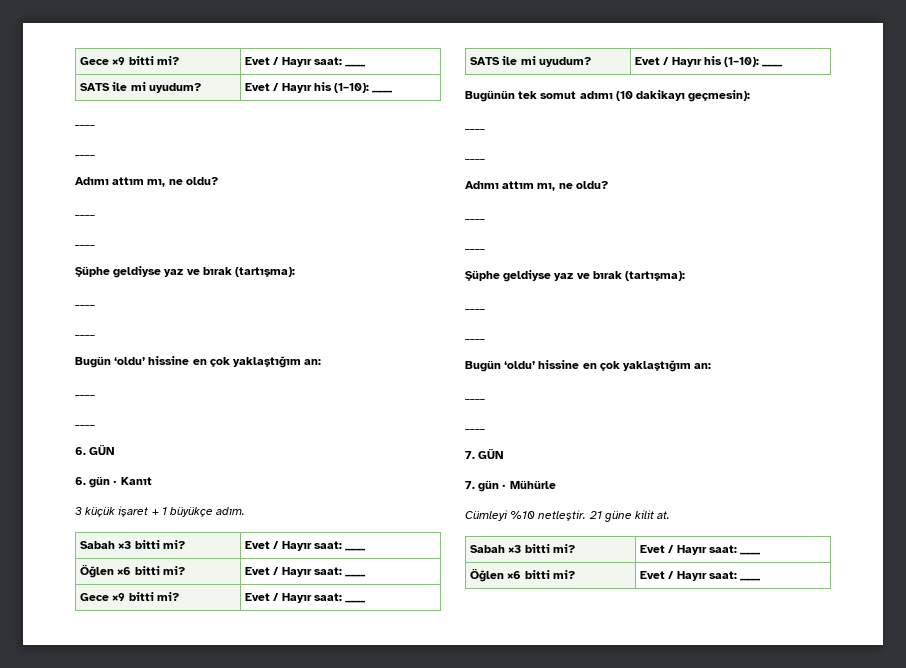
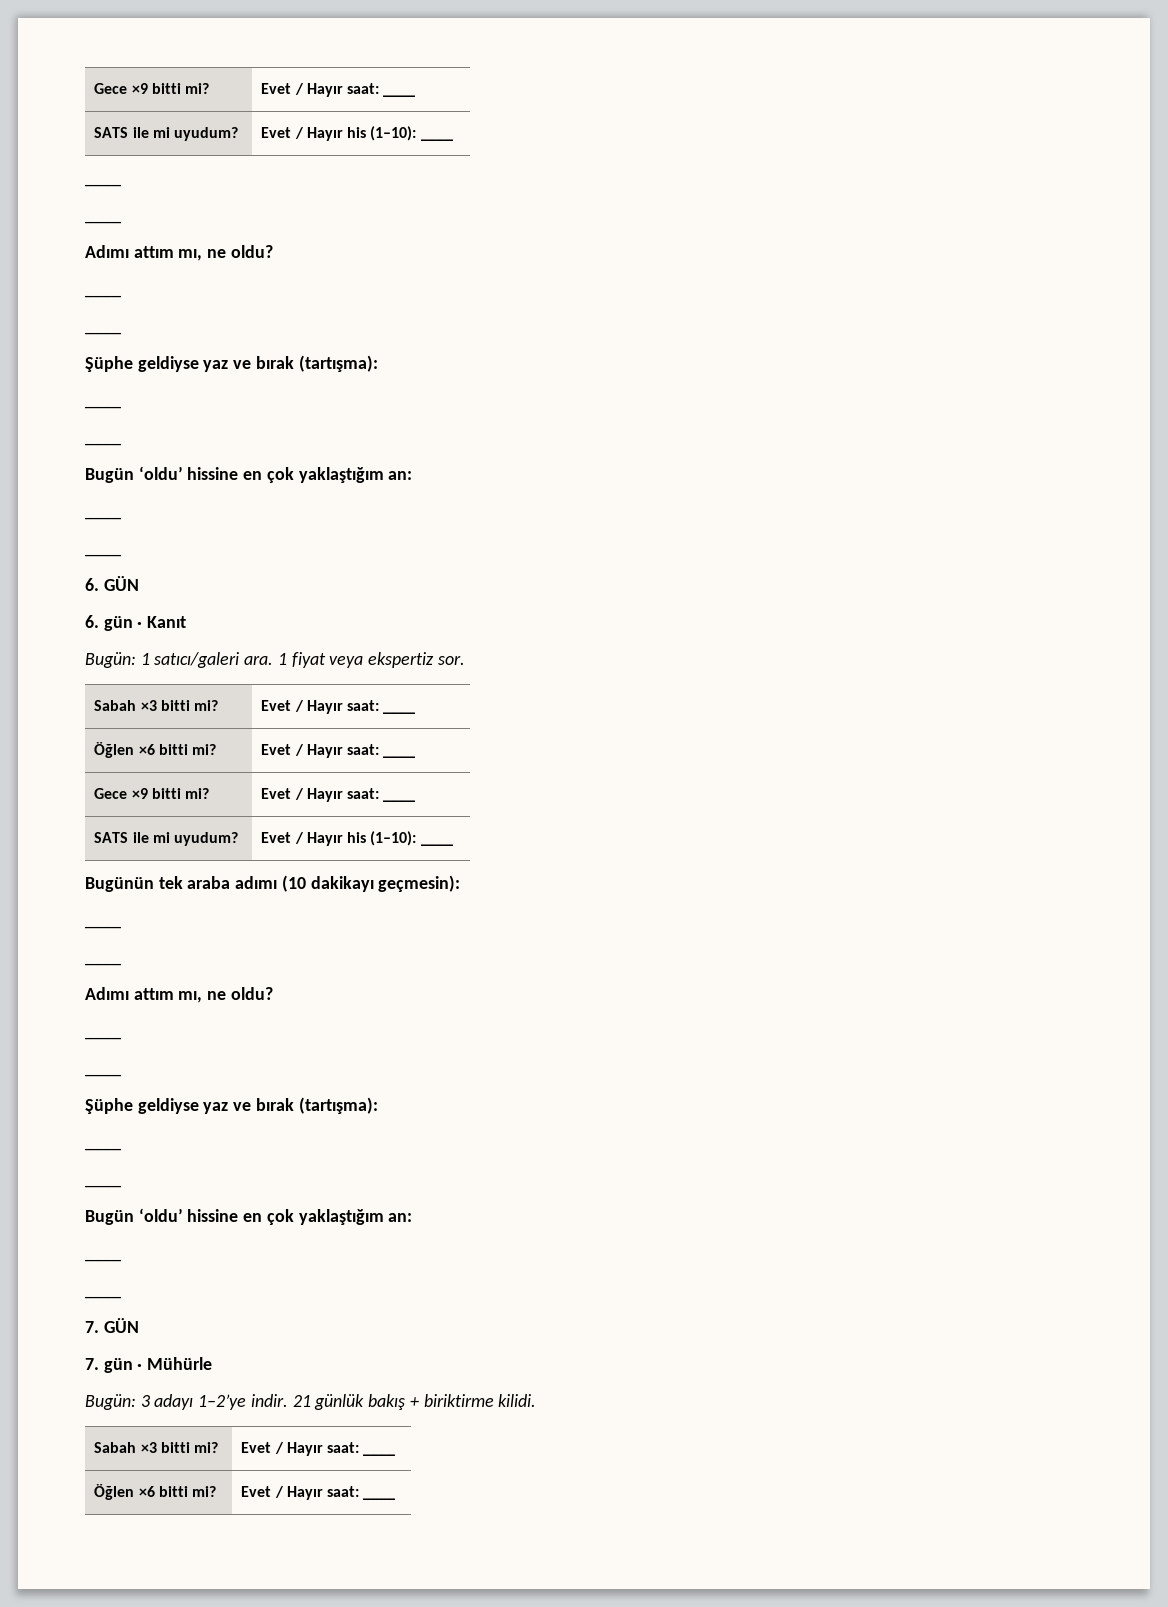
- 3 küçük işaret + 1 büyükçe adım.
+ Bugün: 1 satıcı/galeri ara. 1 fiyat veya ekspertiz sor.
- Bugünün tek somut adımı (10 dakikayı geçmesin):
+ Bugünün tek araba adımı (10 dakikayı geçmesin):
- Cümleyi %10 netleştir. 21 güne kilit at.
+ Bugün: 3 adayı 1–2’ye indir. 21 günlük bakış + biriktirme kilidi.

